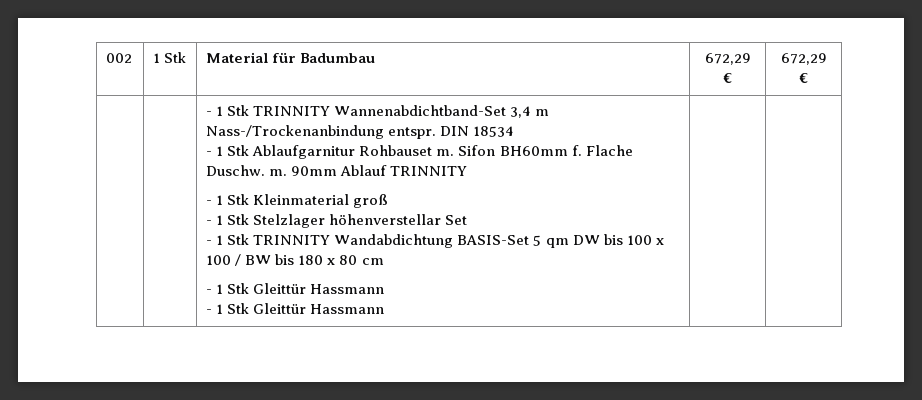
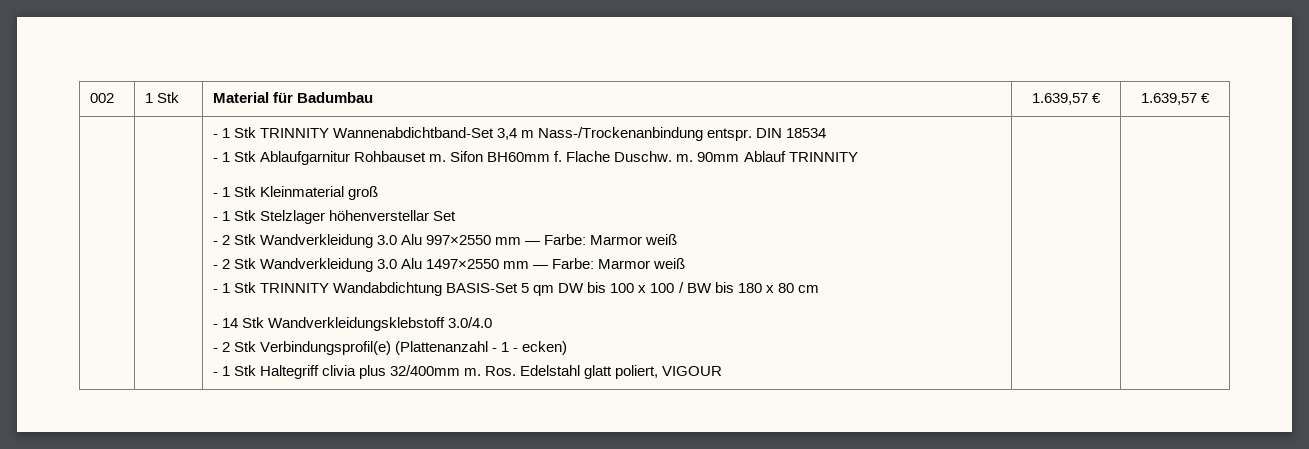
- 002 | 1 Stk | Material für Badumbau | 672,29 € | 672,29 €
+ 002 | 1 Stk | Material für Badumbau | 1.639,57 € | 1.639,57 €
+ - 2 Stk Wandverkleidung 3.0 Alu 997×2550 mm — Farbe: Marmor weiß
+ - 2 Stk Wandverkleidung 3.0 Alu 1497×2550 mm — Farbe: Marmor weiß
  - 1 Stk TRINNITY Wandabdichtung BASIS-Set 5 qm DW bis 100 x 100 / BW bis 180 x 80 cm
- - 1 Stk Gleittür Hassmann
- - 1 Stk Gleittür Hassmann
+ - 14 Stk Wandverkleidungsklebstoff 3.0/4.0
+ - 2 Stk Verbindungsprofil(e) (Plattenanzahl - 1 - ecken)
+ - 1 Stk Haltegriff clivia plus 32/400mm m. Ros. Edelstahl glatt poliert, VIGOUR

